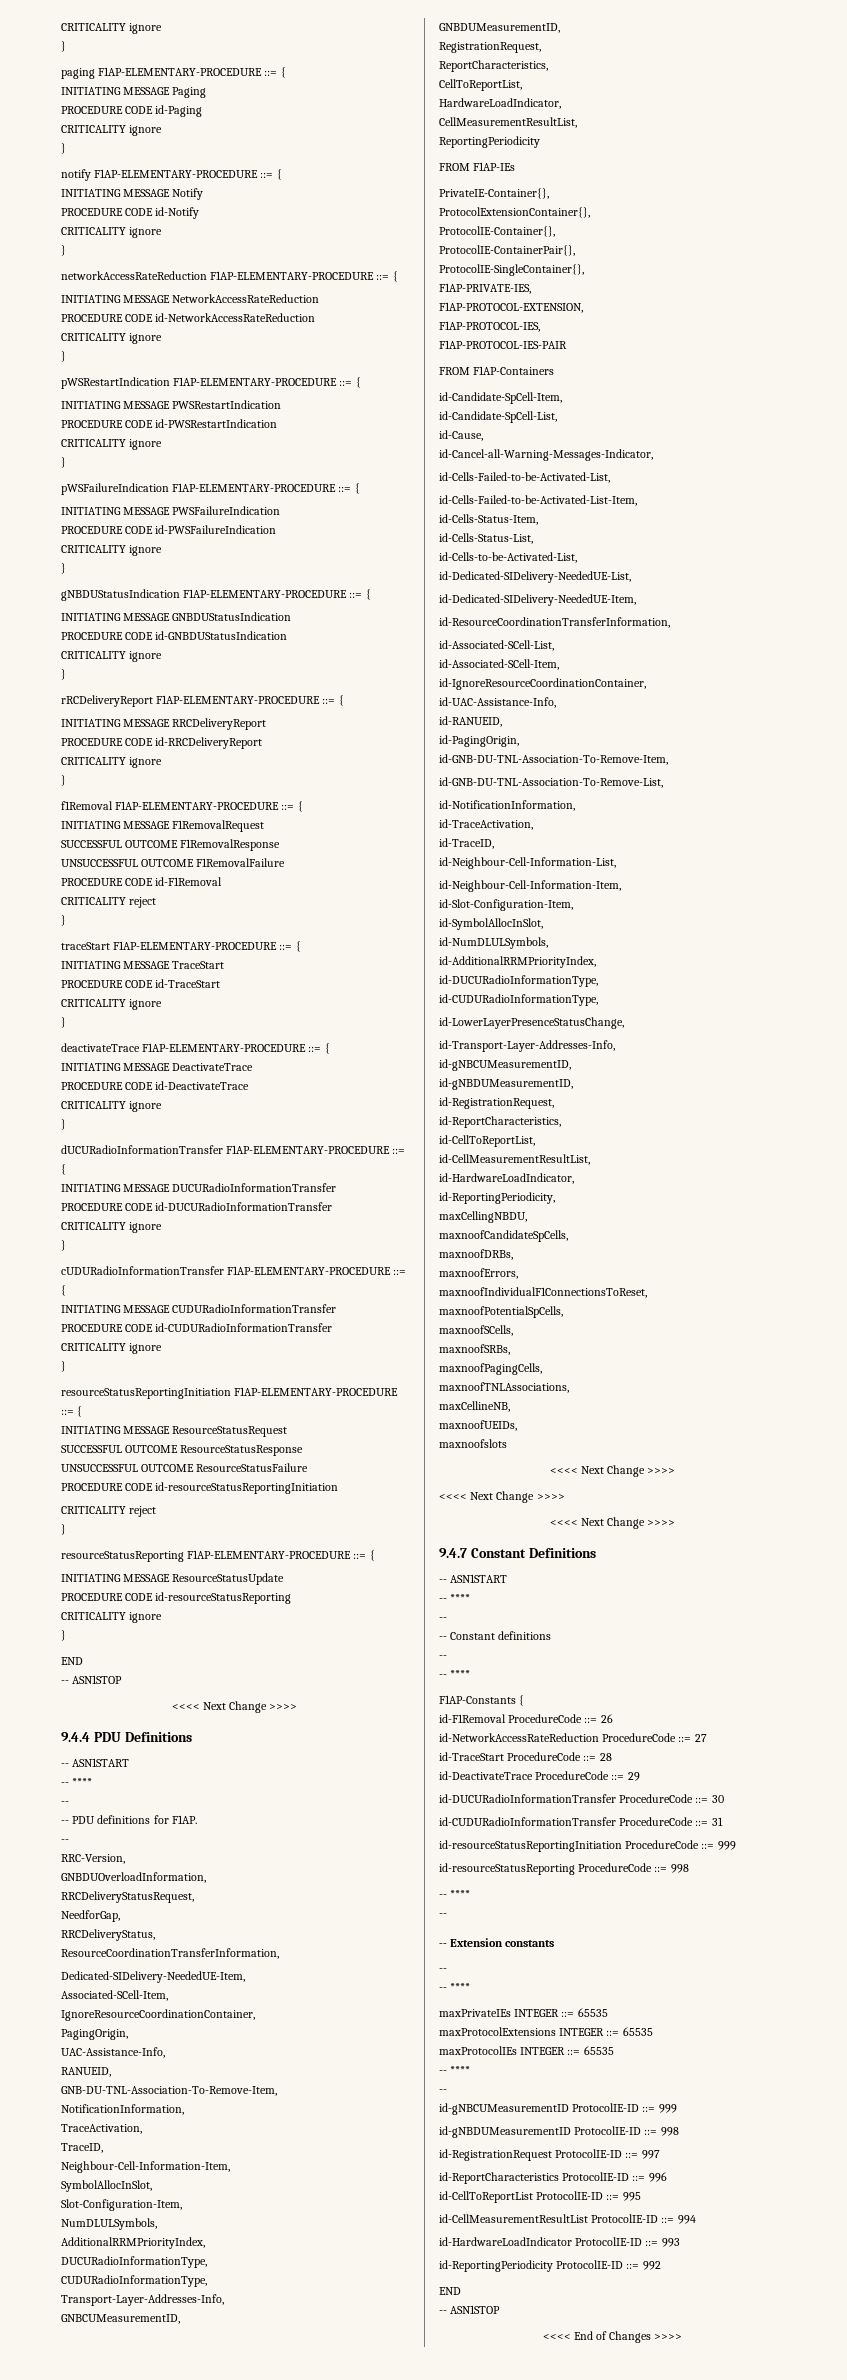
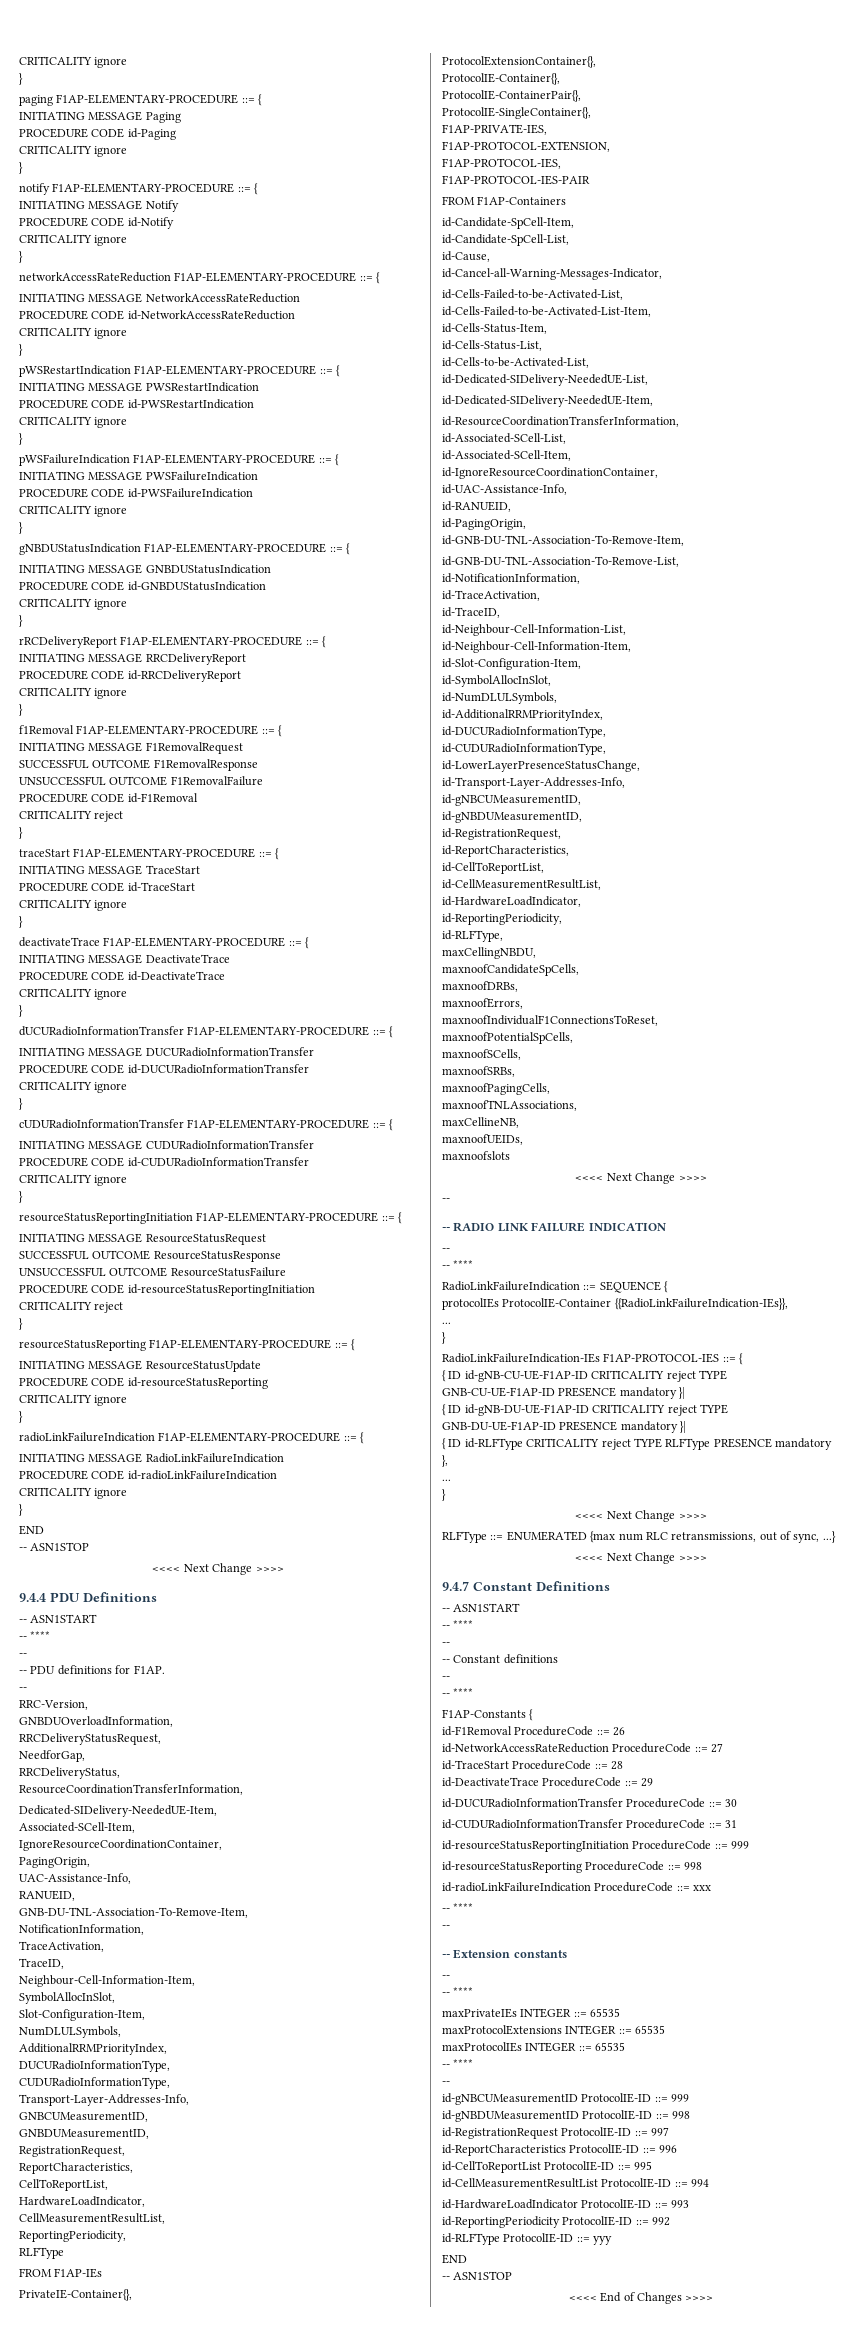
+ radioLinkFailureIndication F1AP-ELEMENTARY-PROCEDURE ::= {
+ INITIATING MESSAGE RadioLinkFailureIndication
+ PROCEDURE CODE id-radioLinkFailureIndication
+ CRITICALITY ignore
+ }
- ReportingPeriodicity
+ ReportingPeriodicity,
+ RLFType
+ id-RLFType,
  maxnoofslots
  <<<< Next Change >>>>
+ --
+ -- RADIO LINK FAILURE INDICATION
+ --
+ -- ****
+ RadioLinkFailureIndication ::= SEQUENCE {
+ protocolIEs ProtocolIE-Container {{RadioLinkFailureIndication-IEs}},
+ ...
+ }
+ RadioLinkFailureIndication-IEs F1AP-PROTOCOL-IES ::= {
+ { ID id-gNB-CU-UE-F1AP-ID CRITICALITY reject TYPE GNB-CU-UE-F1AP-ID PRESENCE mandatory }|
+ { ID id-gNB-DU-UE-F1AP-ID CRITICALITY reject TYPE GNB-DU-UE-F1AP-ID PRESENCE mandatory }|
+ { ID id-RLFType CRITICALITY reject TYPE RLFType PRESENCE mandatory },
+ ...
+ }
  <<<< Next Change >>>>
+ RLFType ::= ENUMERATED {max num RLC retransmissions, out of sync, ...}
+ id-radioLinkFailureIndication ProcedureCode ::= xxx
+ id-RLFType ProtocolIE-ID ::= yyy

